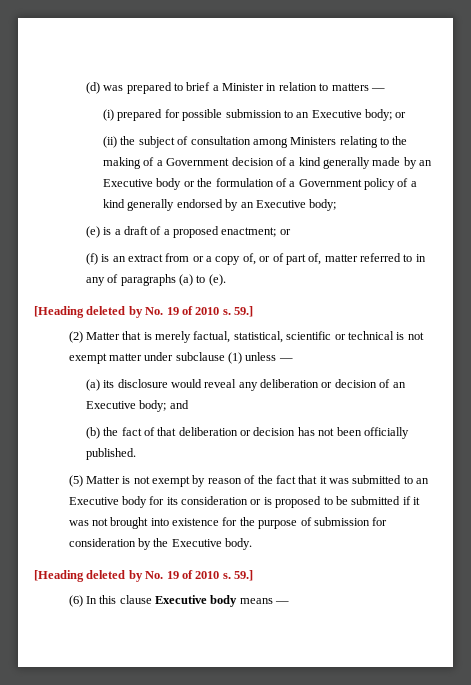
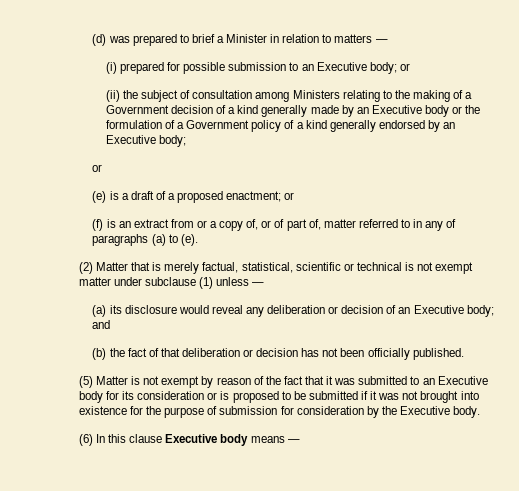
  (ii) the subject of consultation among Ministers relating to the making of a Government decision of a kind generally made by an Executive body or the formulation of a Government policy of a kind generally endorsed by an Executive body;
+ or
  (f) is an extract from or a copy of, or of part of, matter referred to in any of paragraphs (a) to (e).
- [Heading deleted by No. 19 of 2010 s. 59.]
  (5) Matter is not exempt by reason of the fact that it was submitted to an Executive body for its consideration or is proposed to be submitted if it was not brought into existence for the purpose of submission for consideration by the Executive body.
- [Heading deleted by No. 19 of 2010 s. 59.]

